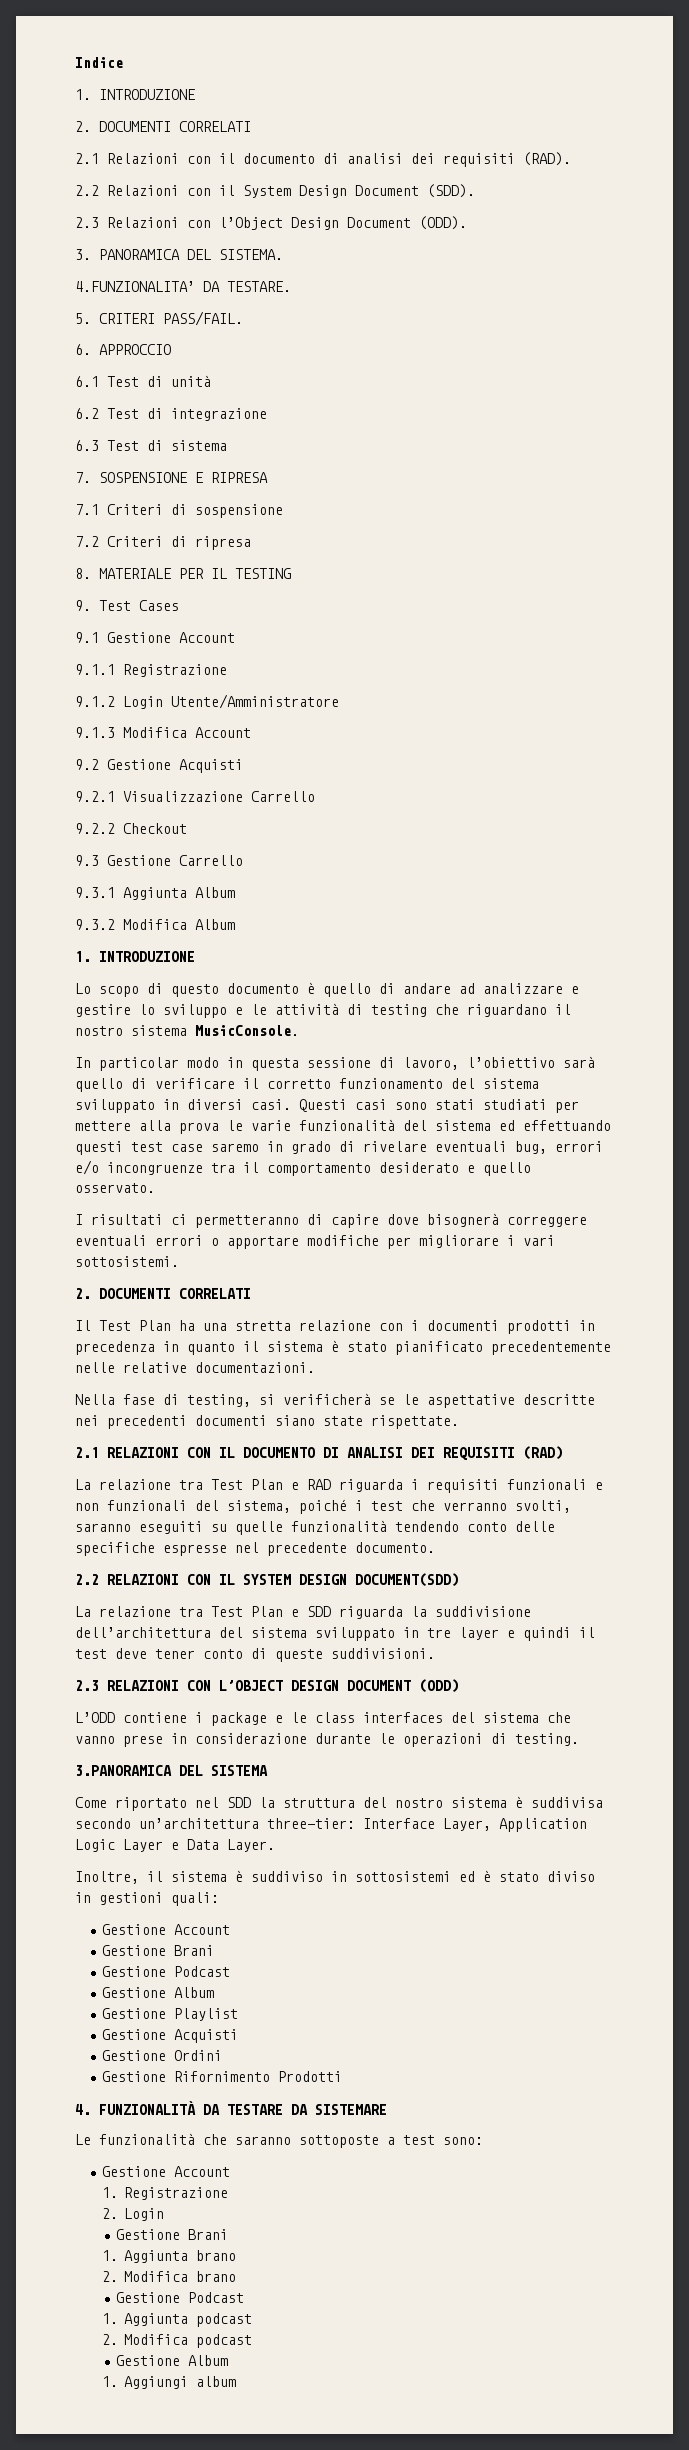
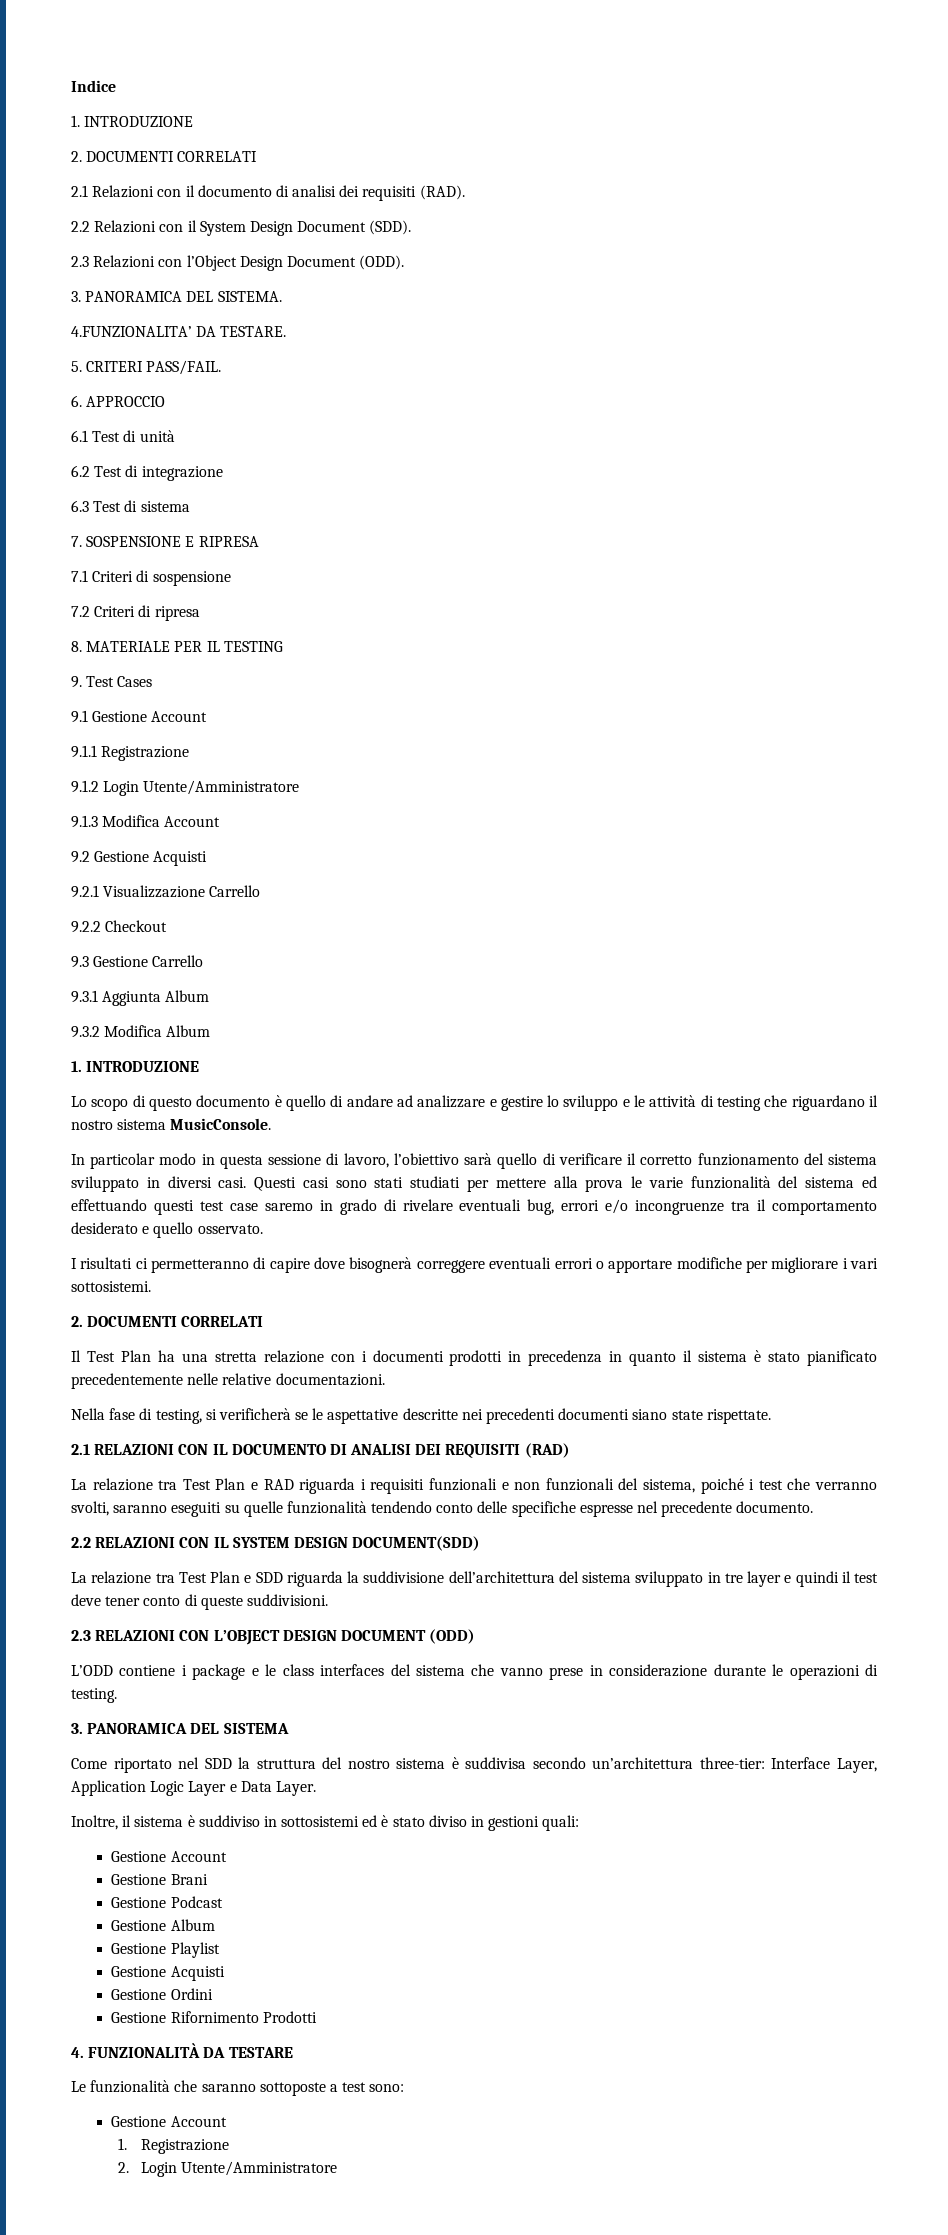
- 3.PANORAMICA DEL SISTEMA
+ 3. PANORAMICA DEL SISTEMA
- 4. FUNZIONALITÀ DA TESTARE DA SISTEMARE
+ 4. FUNZIONALITÀ DA TESTARE
- 2. Login
- Gestione Brani
- 1. Aggiunta brano
- 2. Modifica brano
- Gestione Podcast
- 1. Aggiunta podcast
- 2. Modifica podcast
- Gestione Album
- 1. Aggiungi album
+ 2. Login Utente/Amministratore

